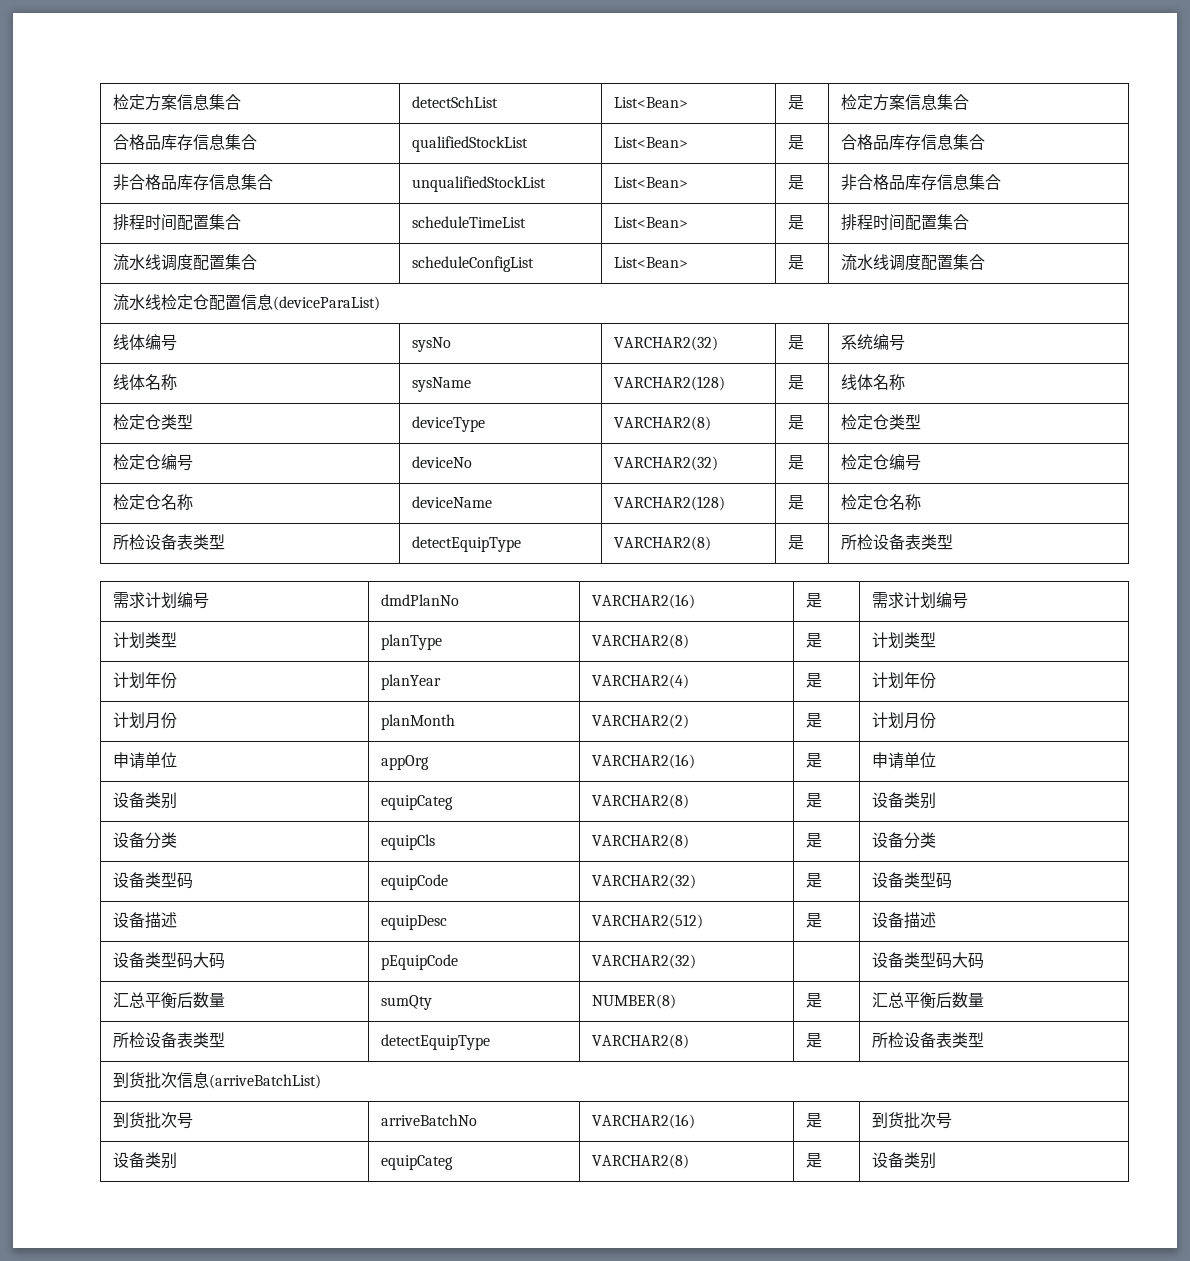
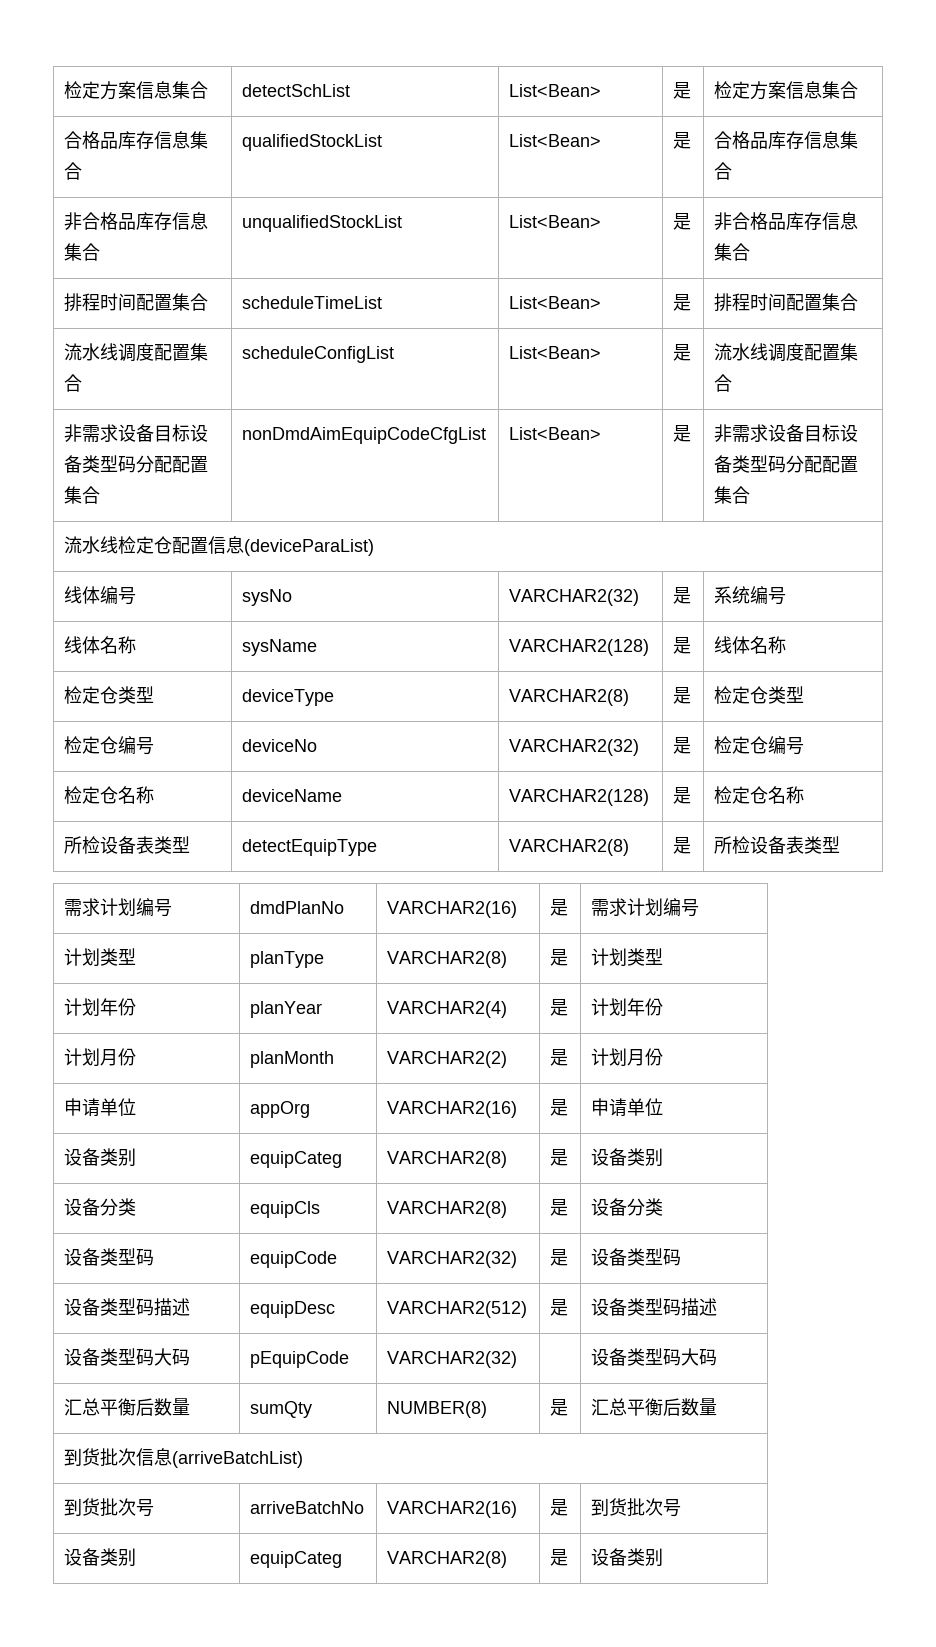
+ 非需求设备目标设备类型码分配配置集合 | nonDmdAimEquipCodeCfgList | List<Bean> | 是 | 非需求设备目标设备类型码分配配置集合
- 设备描述 | equipDesc | VARCHAR2(512) | 是 | 设备描述
+ 设备类型码描述 | equipDesc | VARCHAR2(512) | 是 | 设备类型码描述
  汇总平衡后数量 | sumQty | NUMBER(8) | 是 | 汇总平衡后数量
- 所检设备表类型 | detectEquipType | VARCHAR2(8) | 是 | 所检设备表类型

